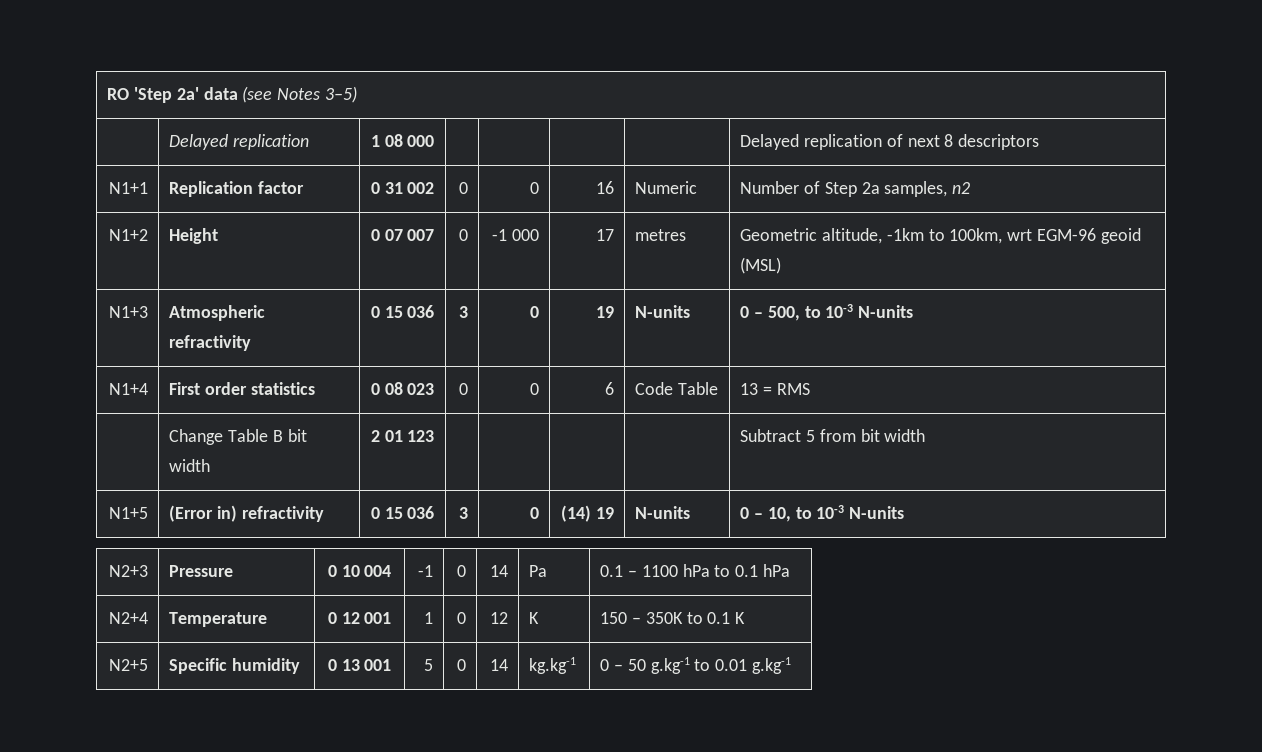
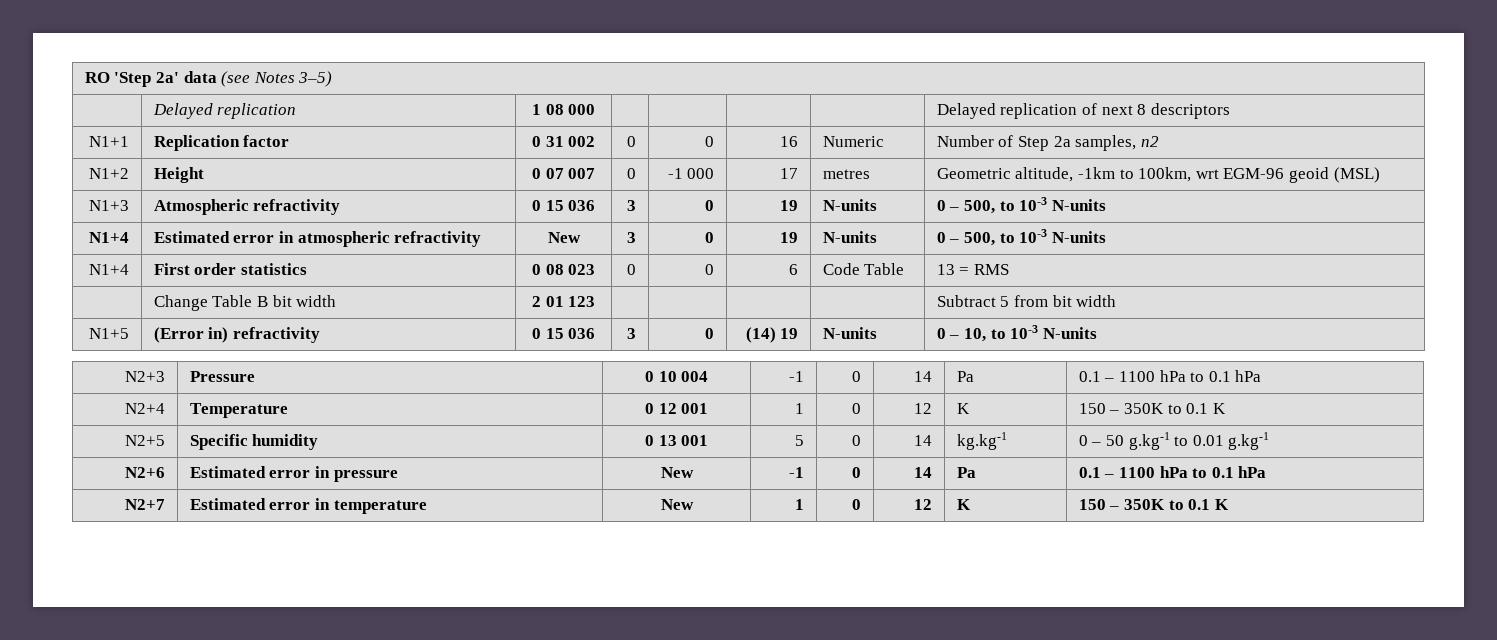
+ N1+4 | Estimated error in atmospheric refractivity | New | 3 | 0 | 19 | N-units | 0 – 500, to 10-3 N-units
+ N2+6 | Estimated error in pressure | New | -1 | 0 | 14 | Pa | 0.1 – 1100 hPa to 0.1 hPa
+ N2+7 | Estimated error in temperature | New | 1 | 0 | 12 | K | 150 – 350K to 0.1 K

